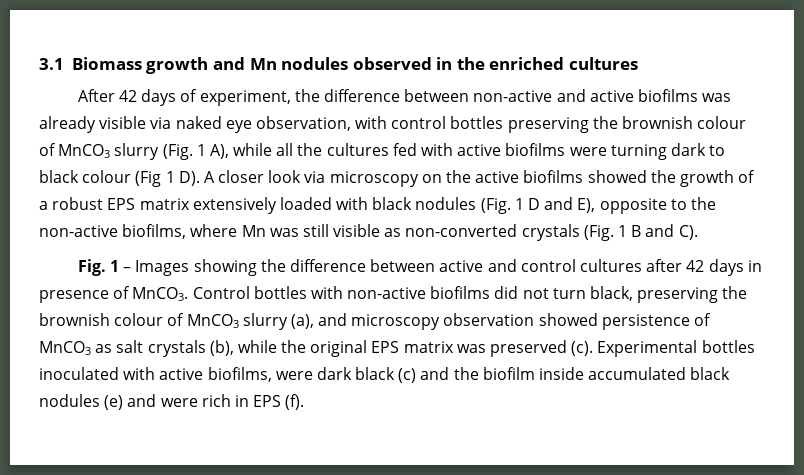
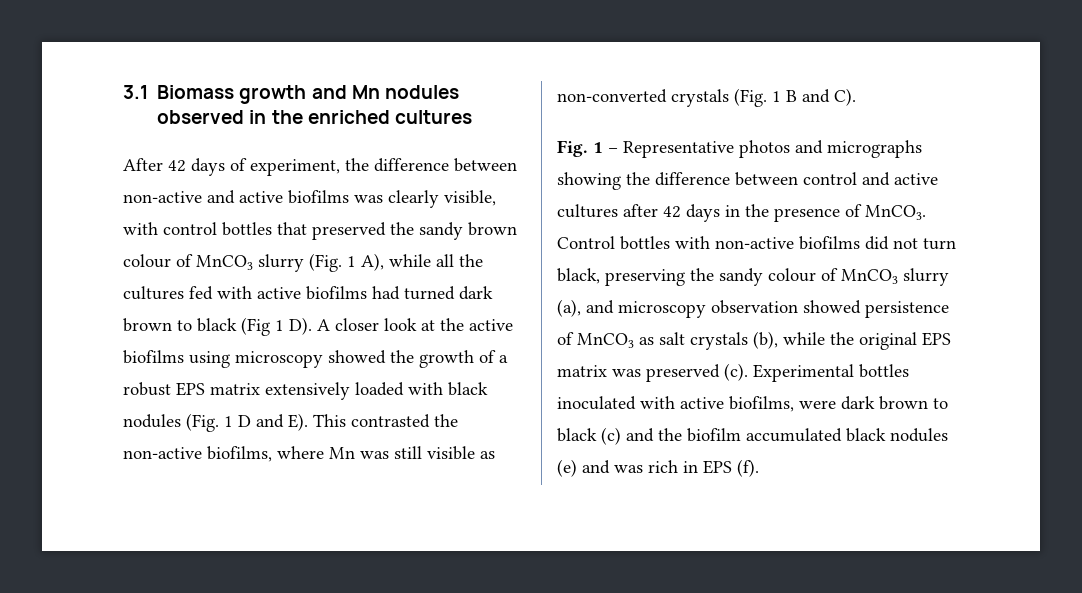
- After 42 days of experiment, the difference between non-active and active biofilms was already visible via naked eye observation, with control bottles preserving the brownish colour of MnCO3 slurry (Fig. 1 A), while all the cultures fed with active biofilms were turning dark to black colour (Fig 1 D). A closer look via microscopy on the active biofilms showed the growth of a robust EPS matrix extensively loaded with black nodules (Fig. 1 D and E), opposite to the non-active biofilms, where Mn was still visible as non-converted crystals (Fig. 1 B and C).
+ After 42 days of experiment, the difference between non-active and active biofilms was clearly visible, with control bottles that preserved the sandy brown colour of MnCO3 slurry (Fig. 1 A), while all the cultures fed with active biofilms had turned dark brown to black (Fig 1 D). A closer look at the active biofilms using microscopy showed the growth of a robust EPS matrix extensively loaded with black nodules (Fig. 1 D and E). This contrasted the non-active biofilms, where Mn was still visible as non-converted crystals (Fig. 1 B and C).
- Fig. 1 – Images showing the difference between active and control cultures after 42 days in presence of MnCO3.
+ Fig. 1 – Representative photos and micrographs showing the difference between control and active cultures after 42 days in the presence of MnCO3.
- Control bottles with non-active biofilms did not turn black, preserving the brownish colour of MnCO3 slurry (a), and microscopy observation showed persistence of MnCO3 as salt crystals (b), while the original EPS matrix was preserved (c).
+ Control bottles with non-active biofilms did not turn black, preserving the sandy colour of MnCO3 slurry (a), and microscopy observation showed persistence of MnCO3 as salt crystals (b), while the original EPS matrix was preserved (c).
- Experimental bottles inoculated with active biofilms, were dark black (c) and the biofilm inside accumulated black nodules (e) and were rich in EPS (f).
+ Experimental bottles inoculated with active biofilms, were dark brown to black (c) and the biofilm accumulated black nodules (e) and was rich in EPS (f).

